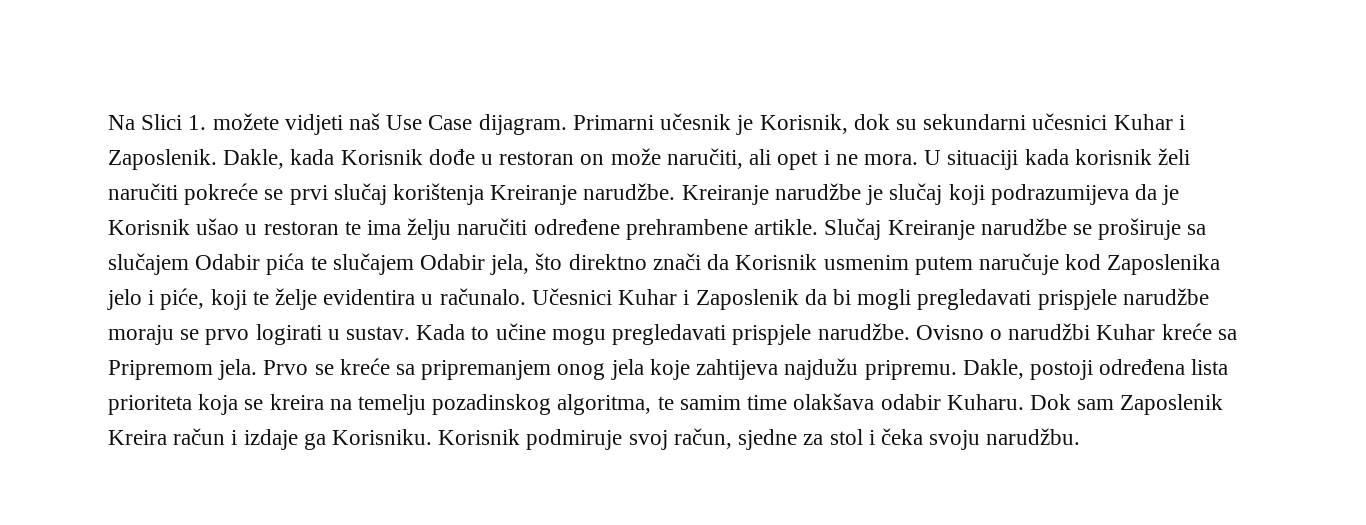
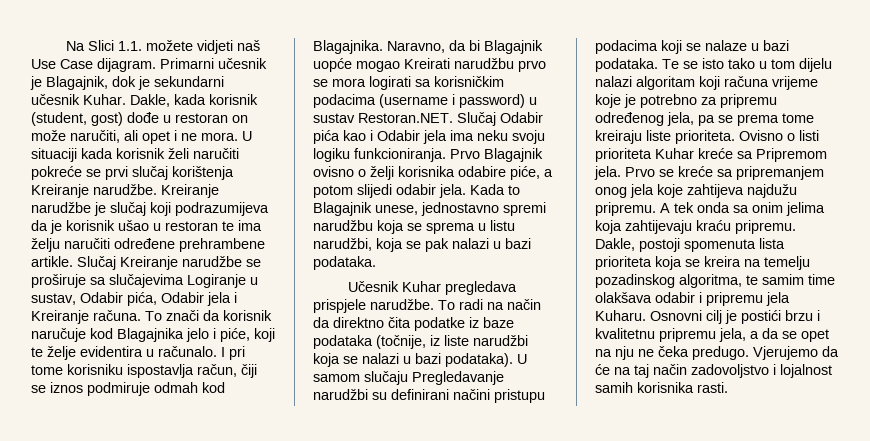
- Na Slici 1. možete vidjeti naš Use Case dijagram.
+ Na Slici 1.1. možete vidjeti naš Use Case dijagram.
- Primarni učesnik je Korisnik, dok su sekundarni učesnici Kuhar i Zaposlenik. Dakle, kada Korisnik dođe u restoran on može naručiti, ali opet i ne mora.
+ Primarni učesnik je Blagajnik, dok je sekundarni učesnik Kuhar. Dakle, kada korisnik (student, gost) dođe u restoran on može naručiti, ali opet i ne mora.
- Kreiranje narudžbe je slučaj koji podrazumijeva da je Korisnik ušao u restoran te ima želju naručiti određene prehrambene artikle.
+ Kreiranje narudžbe je slučaj koji podrazumijeva da je korisnik ušao u restoran te ima želju naručiti određene prehrambene artikle.
- Slučaj Kreiranje narudžbe se proširuje sa slučajem Odabir pića te slučajem Odabir jela, što direktno znači da Korisnik usmenim putem naručuje kod Zaposlenika jelo i piće, koji te želje evidentira u računalo.
+ Slučaj Kreiranje narudžbe se proširuje sa slučajevima Logiranje u sustav, Odabir pića, Odabir jela i Kreiranje računa. To znači da korisnik naručuje kod Blagajnika jelo i piće, koji te želje evidentira u računalo.
- Učesnici Kuhar i Zaposlenik da bi mogli pregledavati prispjele narudžbe moraju se prvo logirati u sustav. Kada to učine mogu pregledavati prispjele narudžbe. Ovisno o narudžbi Kuhar kreće sa Pripremom jela.
+ I pri tome korisniku ispostavlja račun, čiji se iznos podmiruje odmah kod Blagajnika. Naravno, da bi Blagajnik uopće mogao Kreirati narudžbu prvo se mora logirati sa korisničkim podacima (username i password) u sustav Restoran.NET. Slučaj Odabir pića kao i Odabir jela ima neku svoju logiku funkcioniranja. Prvo Blagajnik ovisno o želji korisnika odabire piće, a potom slijedi odabir jela. Kada to Blagajnik unese, jednostavno spremi narudžbu koja se sprema u listu narudžbi, koja se pak nalazi u bazi podataka.
+ Učesnik Kuhar pregledava prispjele narudžbe. To radi na način da direktno čita podatke iz baze podataka (točnije, iz liste narudžbi koja se nalazi u bazi podataka). U samom slučaju Pregledavanje narudžbi su definirani načini pristupu podacima koji se nalaze u bazi podataka. Te se isto tako u tom dijelu nalazi algoritam koji računa vrijeme koje je potrebno za pripremu određenog jela, pa se prema tome kreiraju liste prioriteta. Ovisno o listi prioriteta Kuhar kreće sa Pripremom jela.
+ A tek onda sa onim jelima koja zahtijevaju kraću pripremu.
- Dakle, postoji određena lista prioriteta koja se kreira na temelju pozadinskog algoritma, te samim time olakšava odabir Kuharu. Dok sam Zaposlenik Kreira račun i izdaje ga Korisniku. Korisnik podmiruje svoj račun, sjedne za stol i čeka svoju narudžbu.
+ Dakle, postoji spomenuta lista prioriteta koja se kreira na temelju pozadinskog algoritma, te samim time olakšava odabir i pripremu jela Kuharu. Osnovni cilj je postići brzu i kvalitetnu pripremu jela, a da se opet na nju ne čeka predugo. Vjerujemo da će na taj način zadovoljstvo i lojalnost samih korisnika rasti.

